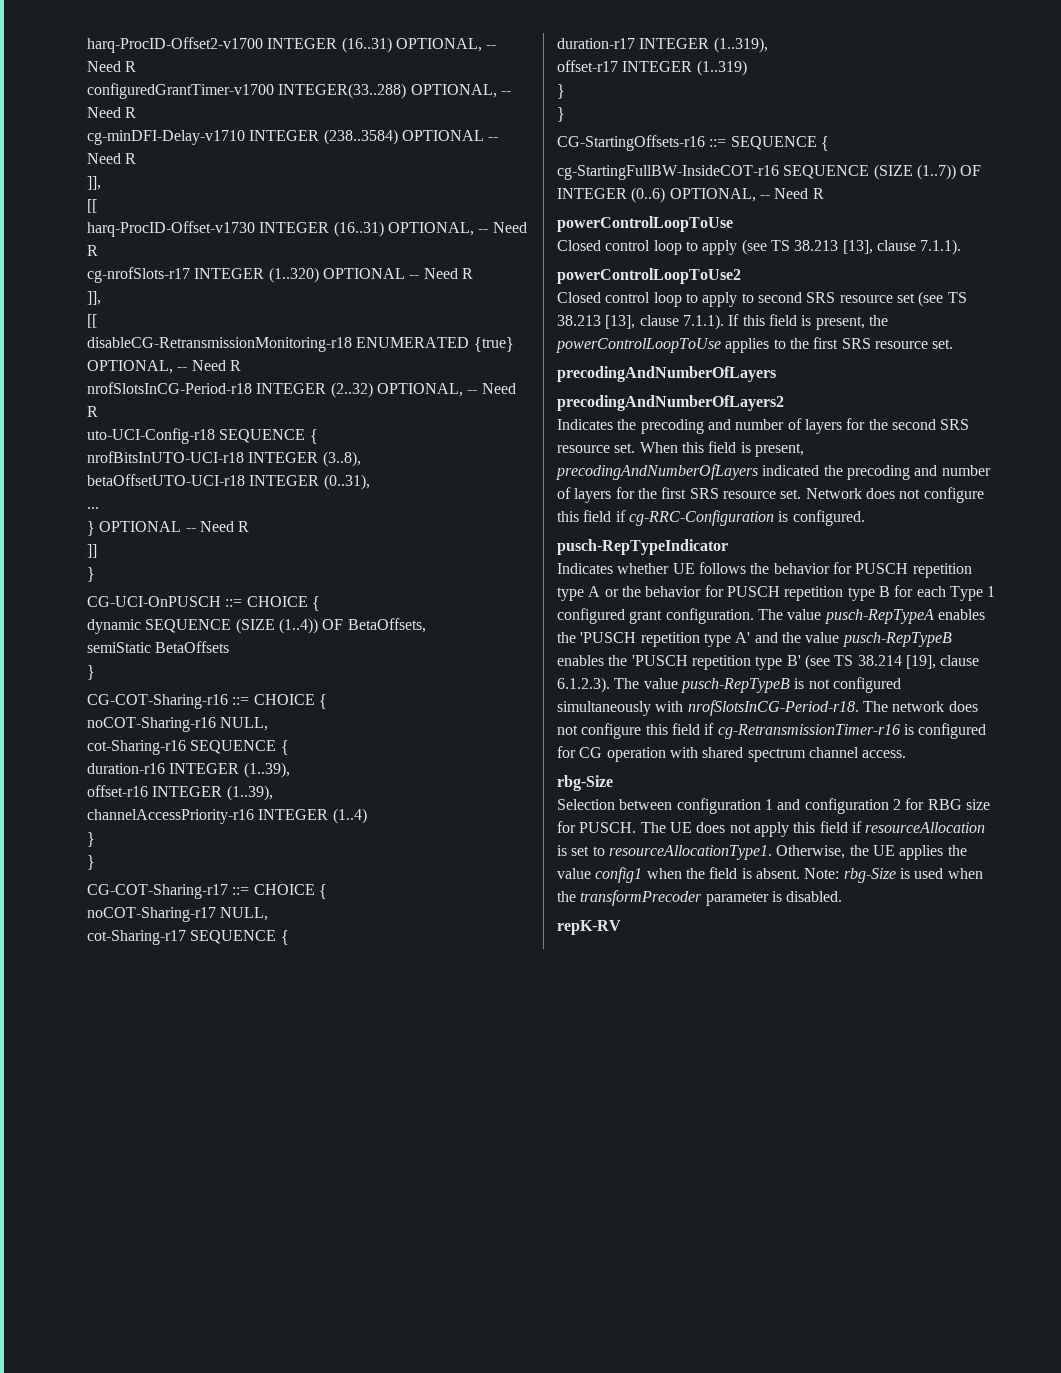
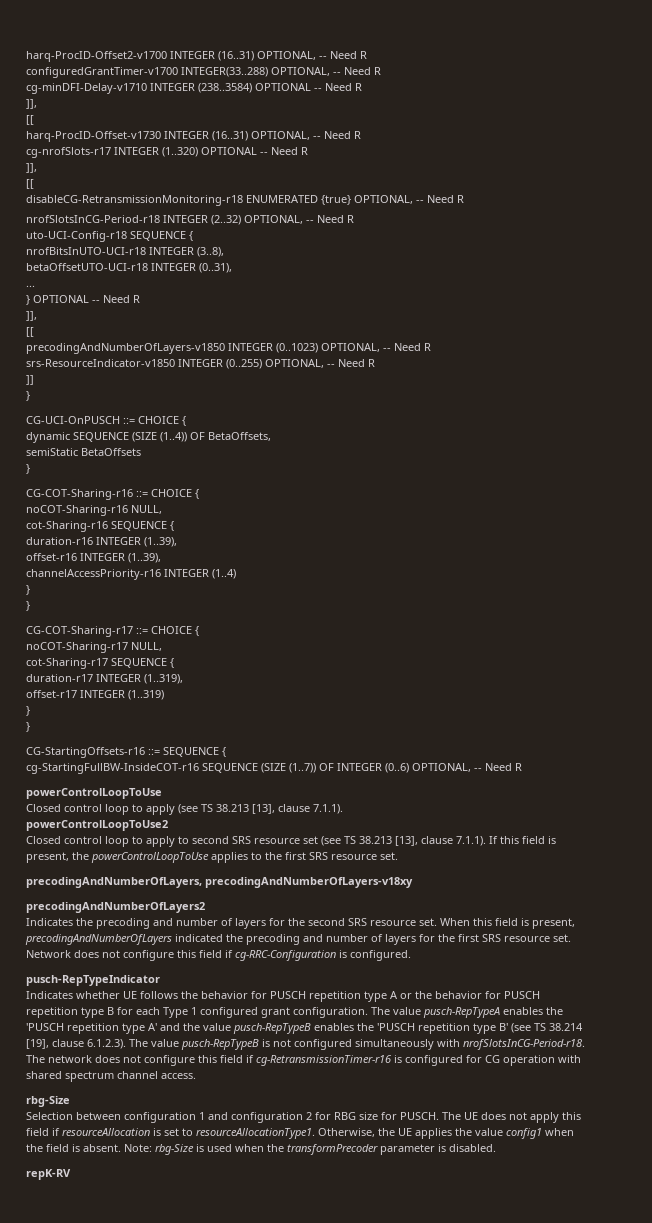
  } OPTIONAL -- Need R
+ ]],
+ [[
+ precodingAndNumberOfLayers-v1850 INTEGER (0..1023) OPTIONAL, -- Need R
+ srs-ResourceIndicator-v1850 INTEGER (0..255) OPTIONAL, -- Need R
  Closed control loop to apply to second SRS resource set (see TS 38.213 [13], clause 7.1.1). If this field is present, the powerControlLoopToUse applies to the first SRS resource set.
- precodingAndNumberOfLayers
+ precodingAndNumberOfLayers, precodingAndNumberOfLayers-v18xy

